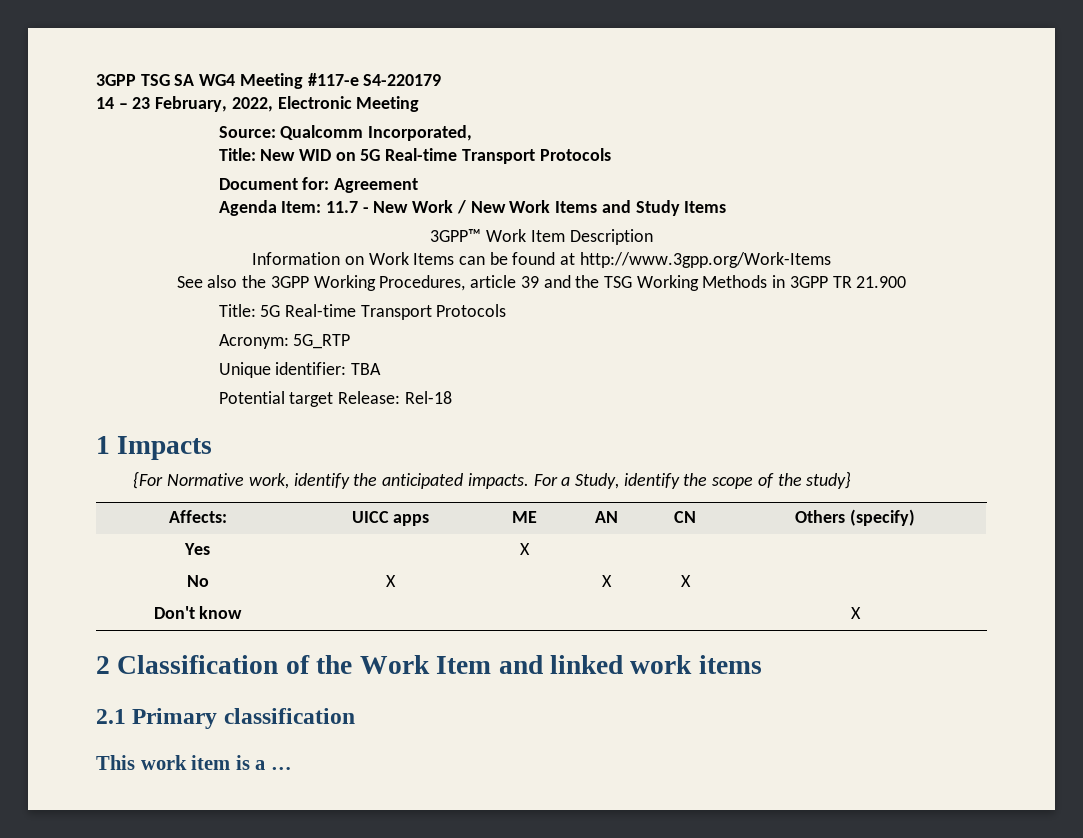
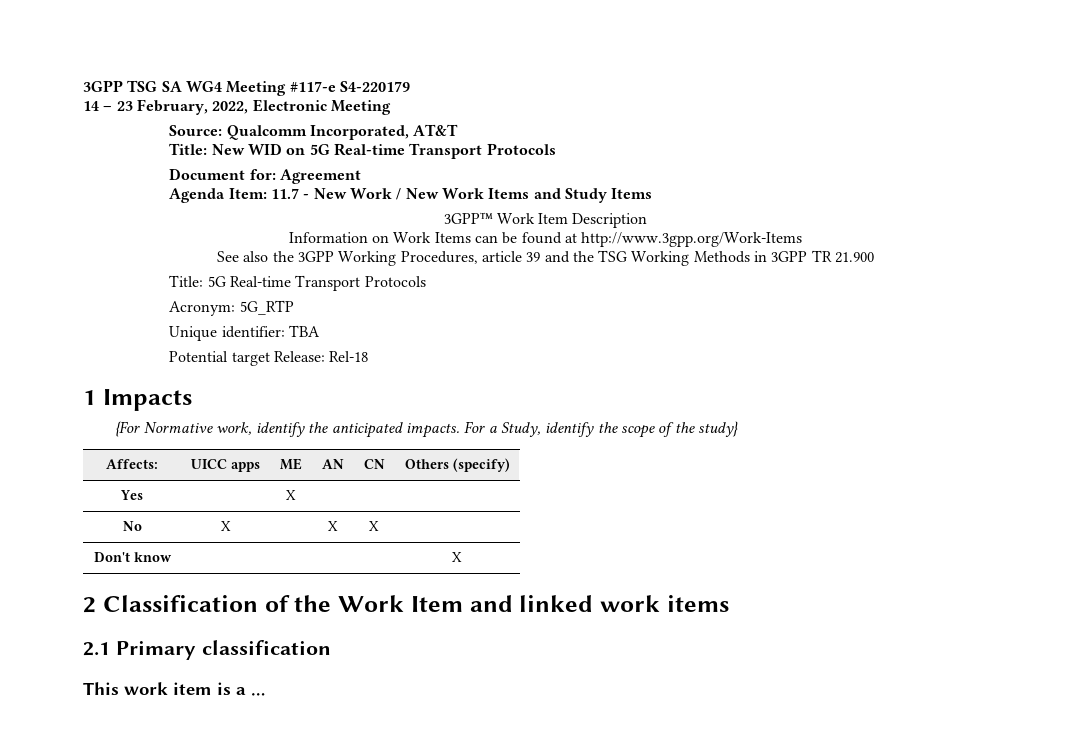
- Source: Qualcomm Incorporated,
+ Source: Qualcomm Incorporated, AT&T

